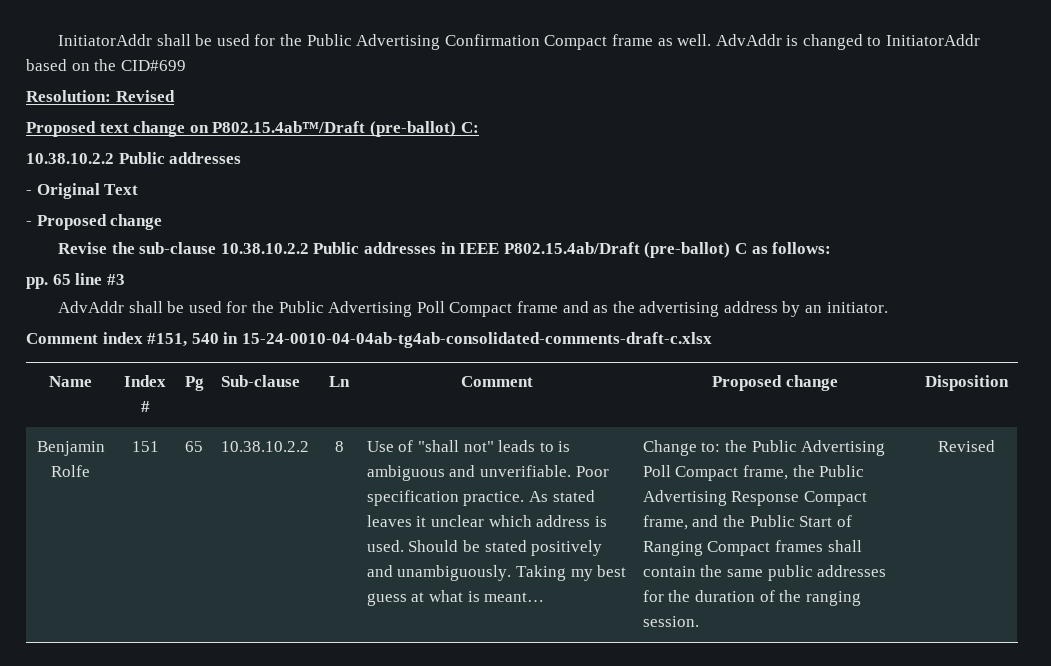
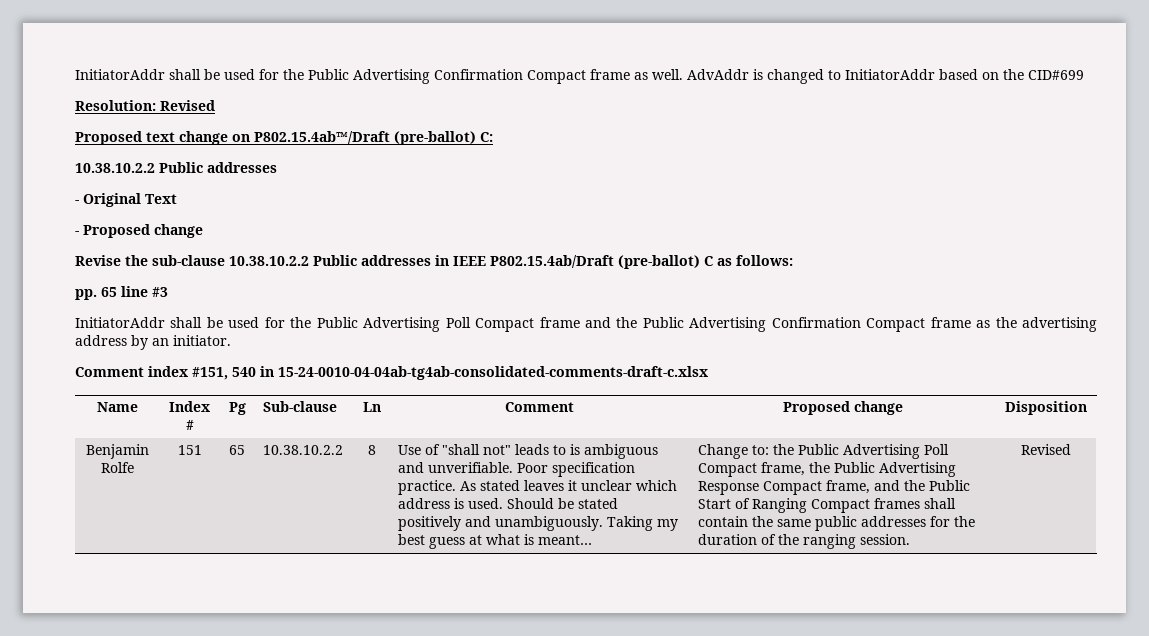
- AdvAddr shall be used for the Public Advertising Poll Compact frame and as the advertising address by an initiator.
+ InitiatorAddr shall be used for the Public Advertising Poll Compact frame and the Public Advertising Confirmation Compact frame as the advertising address by an initiator.

